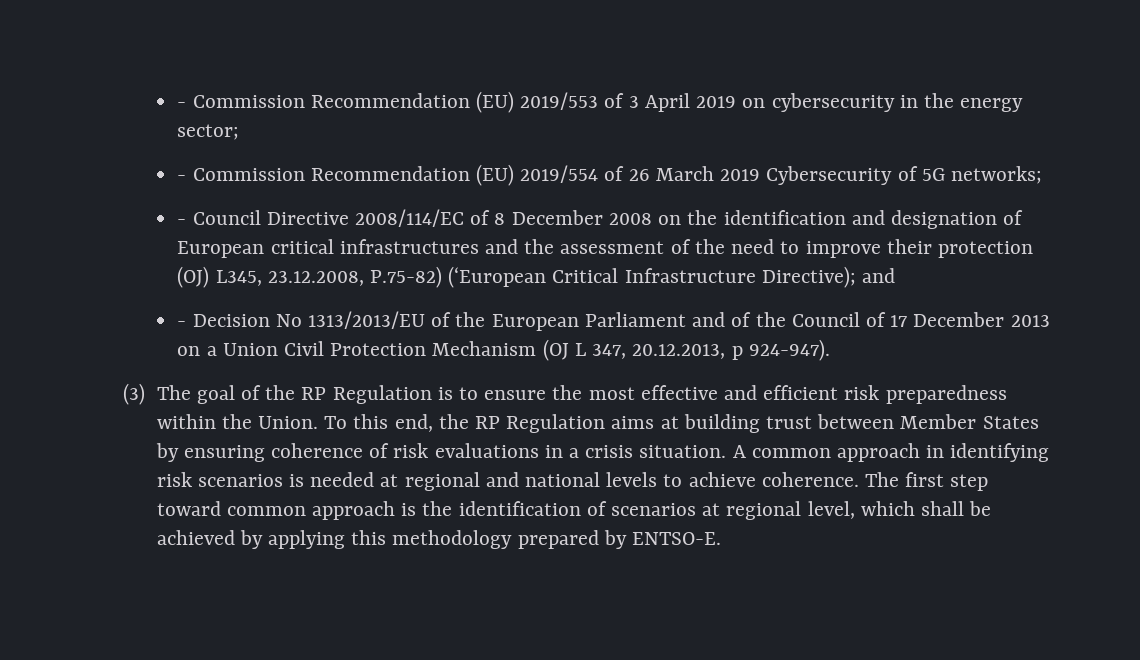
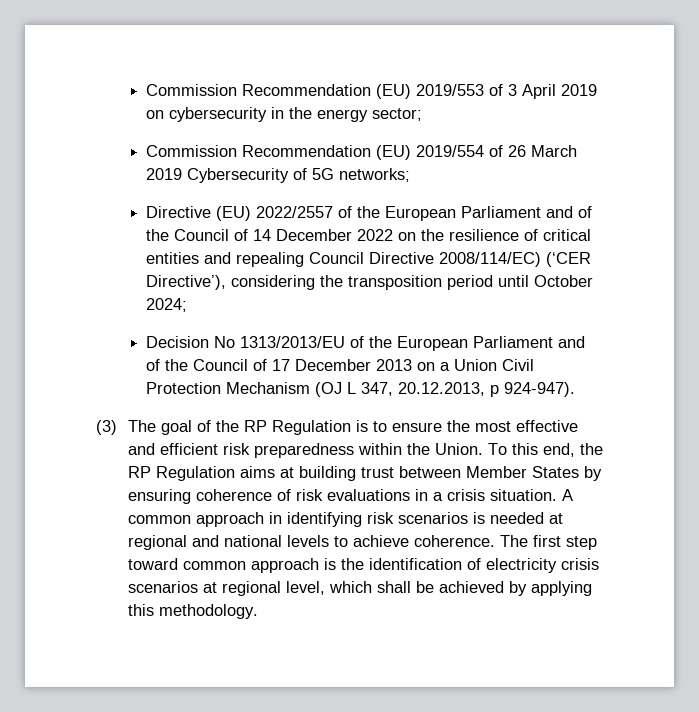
- - Commission Recommendation (EU) 2019/553 of 3 April 2019 on cybersecurity in the energy sector;
+ Commission Recommendation (EU) 2019/553 of 3 April 2019 on cybersecurity in the energy sector;
- - Commission Recommendation (EU) 2019/554 of 26 March 2019 Cybersecurity of 5G networks;
+ Commission Recommendation (EU) 2019/554 of 26 March 2019 Cybersecurity of 5G networks;
- - Council Directive 2008/114/EC of 8 December 2008 on the identification and designation of European critical infrastructures and the assessment of the need to improve their protection (OJ) L345, 23.12.2008, P.75-82) (‘European Critical Infrastructure Directive); and
- - Decision No 1313/2013/EU of the European Parliament and of the Council of 17 December 2013 on a Union Civil Protection Mechanism (OJ L 347, 20.12.2013, p 924-947).
+ Directive (EU) 2022/2557 of the European Parliament and of the Council of 14 December 2022 on the resilience of critical entities and repealing Council Directive 2008/114/EC) (‘CER Directive’), considering the transposition period until October 2024;
+ Decision No 1313/2013/EU of the European Parliament and of the Council of 17 December 2013 on a Union Civil Protection Mechanism (OJ L 347, 20.12.2013, p 924-947).
- The first step toward common approach is the identification of scenarios at regional level, which shall be achieved by applying this methodology prepared by ENTSO-E.
+ The first step toward common approach is the identification of electricity crisis scenarios at regional level, which shall be achieved by applying this methodology.

